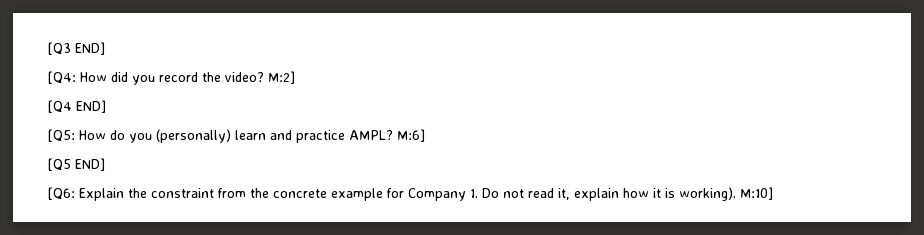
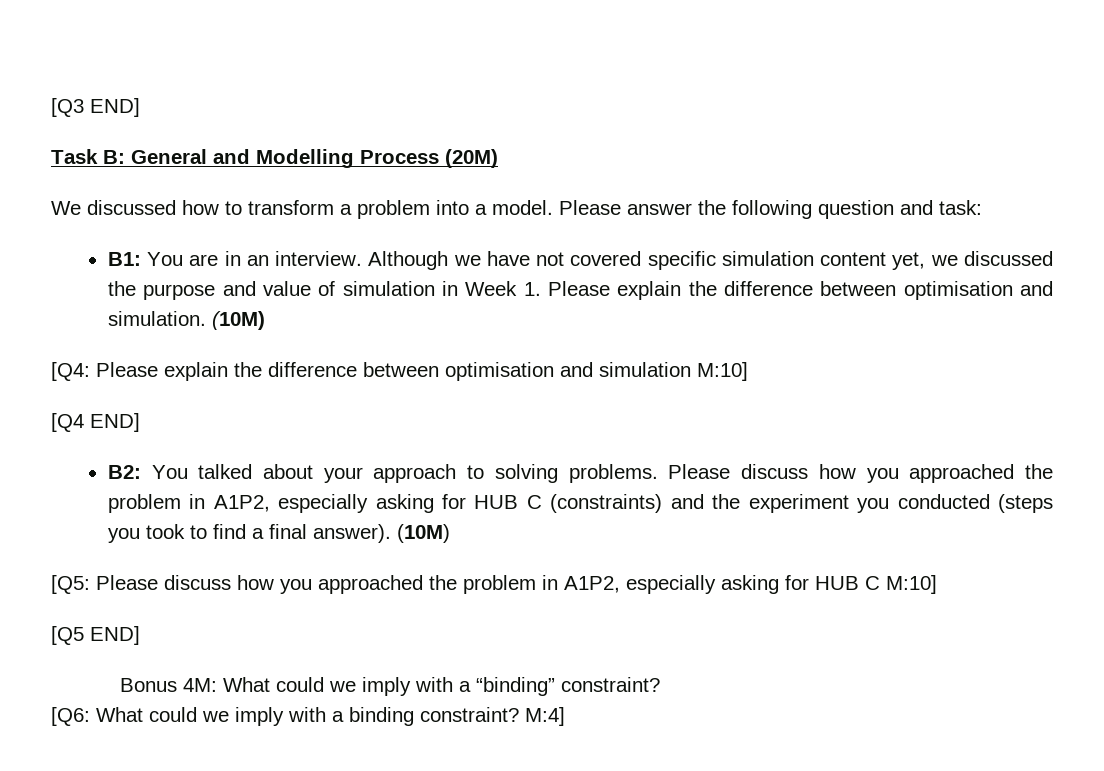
- [Q4: How did you record the video? M:2]
+ Task B: General and Modelling Process (20M)
+ We discussed how to transform a problem into a model. Please answer the following question and task:
+ B1: You are in an interview. Although we have not covered specific simulation content yet, we discussed the purpose and value of simulation in Week 1. Please explain the difference between optimisation and simulation. (10M)
+ [Q4: Please explain the difference between optimisation and simulation M:10]
  [Q4 END]
- [Q5: How do you (personally) learn and practice AMPL? M:6]
+ B2: You talked about your approach to solving problems. Please discuss how you approached the problem in A1P2, especially asking for HUB C (constraints) and the experiment you conducted (steps you took to find a final answer). (10M)
+ [Q5: Please discuss how you approached the problem in A1P2, especially asking for HUB C M:10]
  [Q5 END]
- [Q6: Explain the constraint from the concrete example for Company 1. Do not read it, explain how it is working). M:10]
+ Bonus 4M: What could we imply with a “binding” constraint?
+ [Q6: What could we imply with a binding constraint? M:4]

